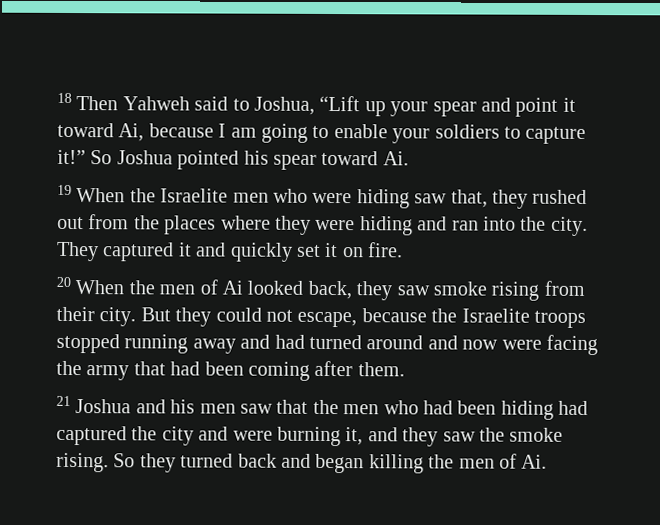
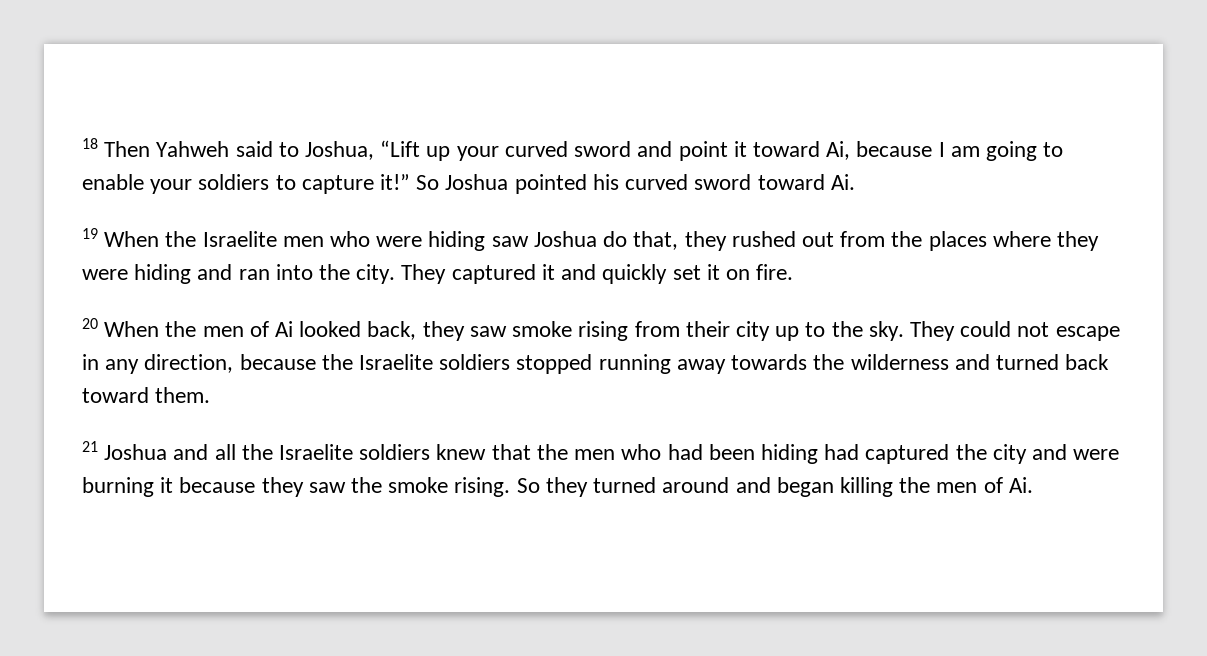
- 18 Then Yahweh said to Joshua, “Lift up your spear and point it toward Ai, because I am going to enable your soldiers to capture it!”
+ 18 Then Yahweh said to Joshua, “Lift up your curved sword and point it toward Ai, because I am going to enable your soldiers to capture it!”
- So Joshua pointed his spear toward Ai.
+ So Joshua pointed his curved sword toward Ai.
- 19 When the Israelite men who were hiding saw that, they rushed out from the places where they were hiding and ran into the city.
+ 19 When the Israelite men who were hiding saw Joshua do that, they rushed out from the places where they were hiding and ran into the city.
- 20 When the men of Ai looked back, they saw smoke rising from their city. But they could not escape, because the Israelite troops stopped running away and had turned around and now were facing the army that had been coming after them.
+ 20 When the men of Ai looked back, they saw smoke rising from their city up to the sky. They could not escape in any direction, because the Israelite soldiers stopped running away towards the wilderness and turned back toward them.
- 21 Joshua and his men saw that the men who had been hiding had captured the city and were burning it, and they saw the smoke rising.
+ 21 Joshua and all the Israelite soldiers knew that the men who had been hiding had captured the city and were burning it because they saw the smoke rising.
- So they turned back and began killing the men of Ai.
+ So they turned around and began killing the men of Ai.

